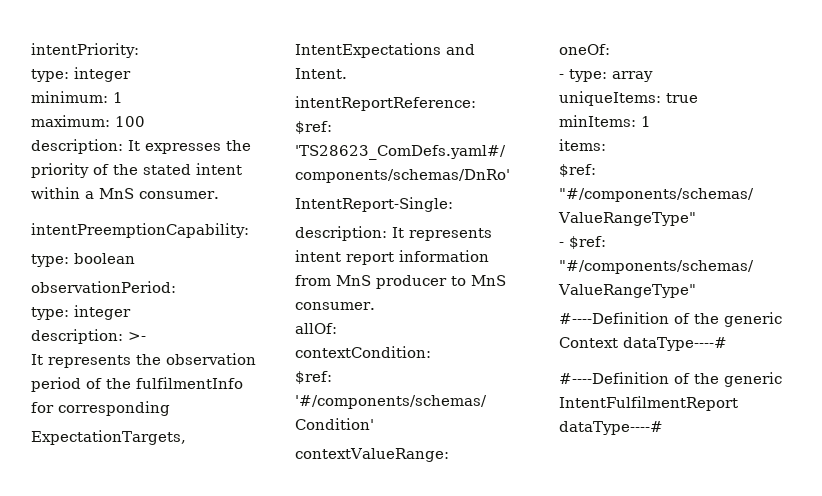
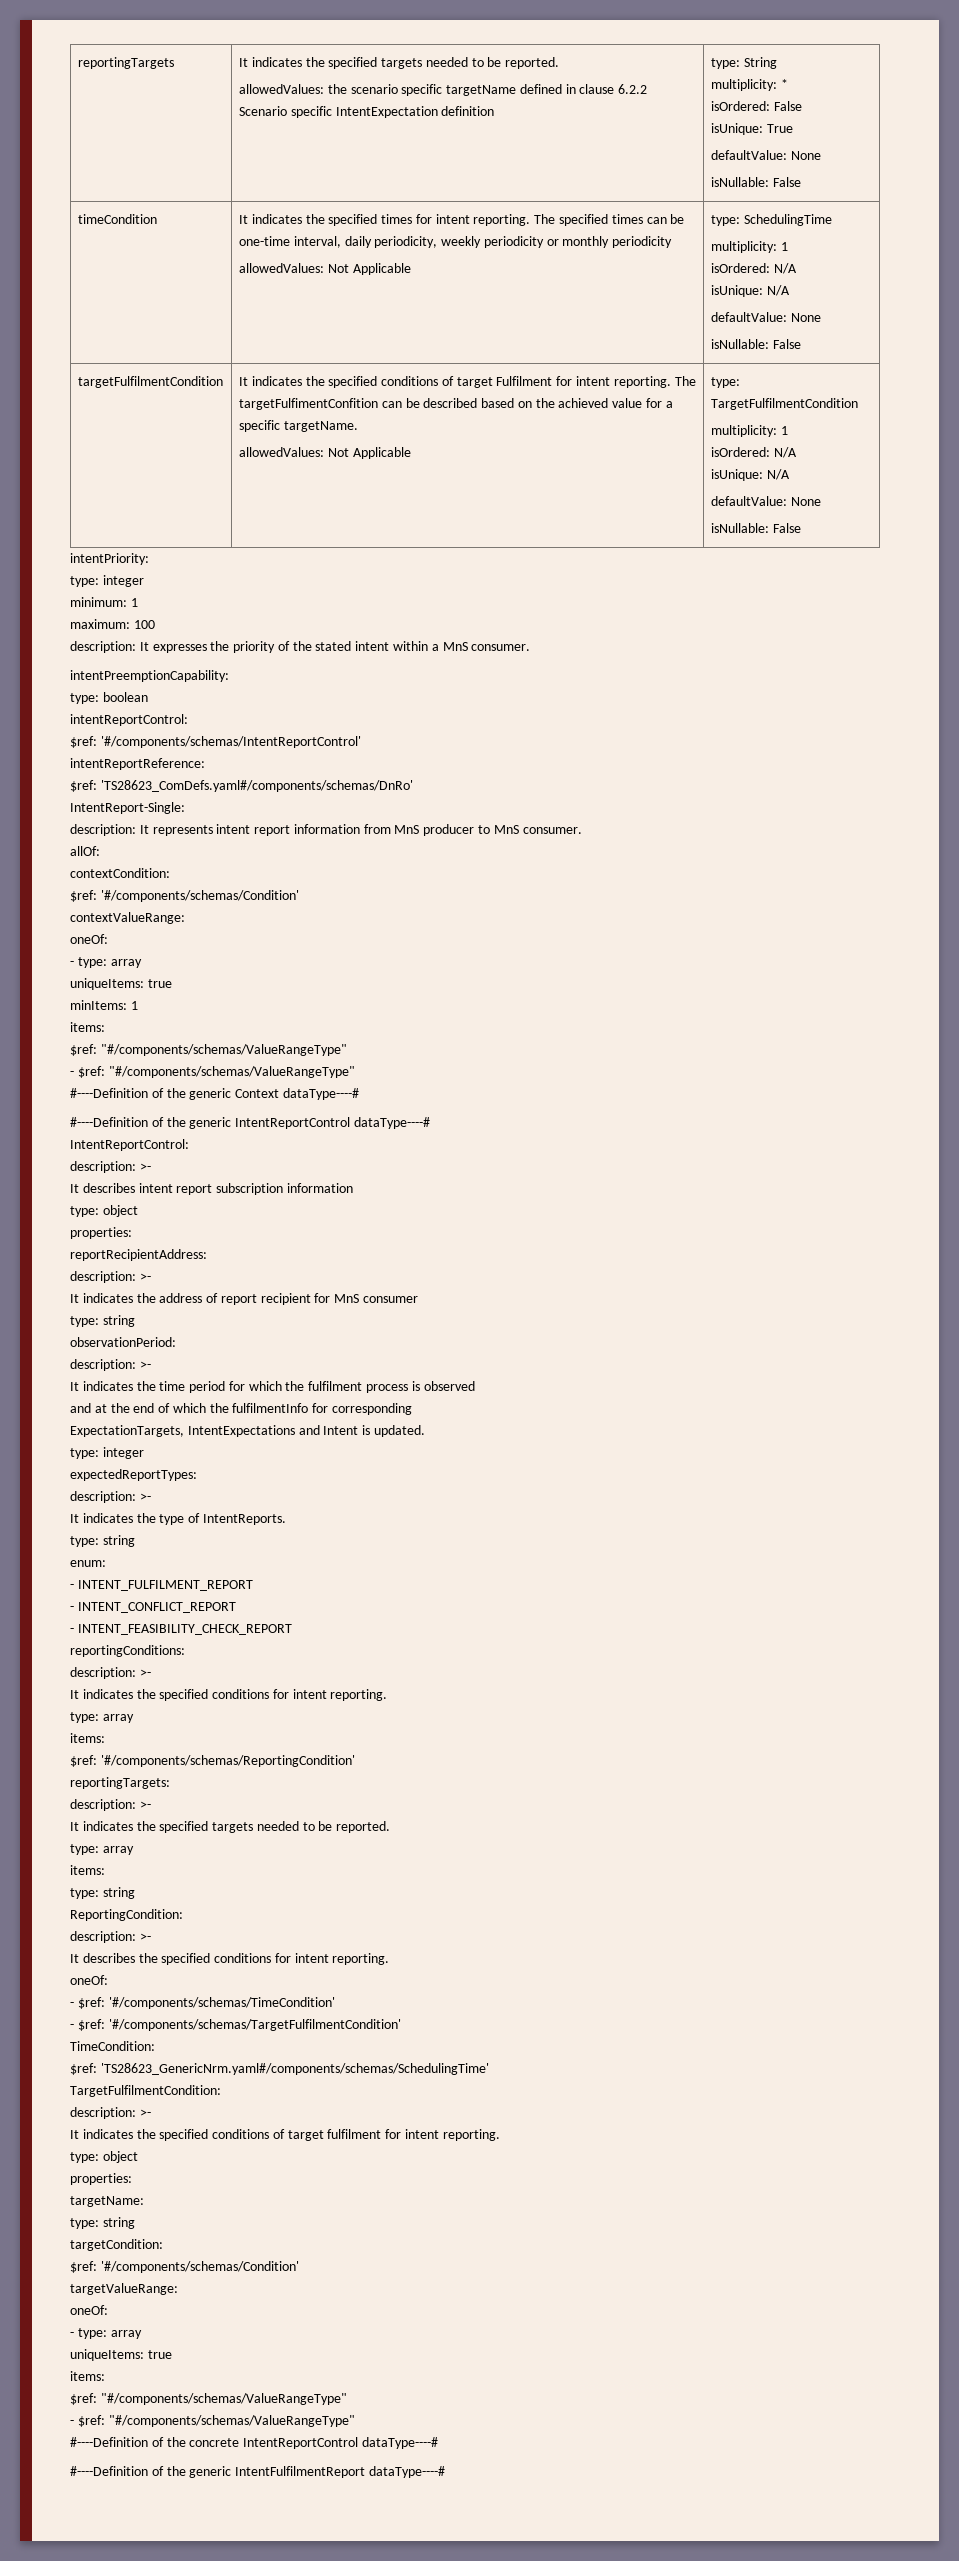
+ reportingTargets | It indicates the specified targets needed to be reported.
+ allowedValues: the scenario specific targetName defined in clause 6.2.2 Scenario specific IntentExpectation definition | type: String
+ multiplicity: *
+ isOrdered: False
+ isUnique: True
+ defaultValue: None
+ isNullable: False
+ timeCondition | It indicates the specified times for intent reporting. The specified times can be one-time interval, daily periodicity, weekly periodicity or monthly periodicity
+ allowedValues: Not Applicable | type: SchedulingTime
+ multiplicity: 1
+ isOrdered: N/A
+ isUnique: N/A
+ defaultValue: None
+ isNullable: False
+ targetFulfilmentCondition | It indicates the specified conditions of target Fulfilment for intent reporting. The targetFulfimentConfition can be described based on the achieved value for a specific targetName.
+ allowedValues: Not Applicable | type: TargetFulfilmentCondition
+ multiplicity: 1
+ isOrdered: N/A
+ isUnique: N/A
+ defaultValue: None
+ isNullable: False
- observationPeriod:
- type: integer
- description: >-
- It represents the observation period of the fulfilmentInfo for corresponding
- ExpectationTargets, IntentExpectations and Intent.
+ intentReportControl:
+ $ref: '#/components/schemas/IntentReportControl'
+ #----Definition of the generic IntentReportControl dataType----#
+ IntentReportControl:
+ description: >-
+ It describes intent report subscription information
+ type: object
+ properties:
+ reportRecipientAddress:
+ description: >-
+ It indicates the address of report recipient for MnS consumer
+ type: string
+ observationPeriod:
+ description: >-
+ It indicates the time period for which the fulfilment process is observed
+ and at the end of which the fulfilmentInfo for corresponding
+ ExpectationTargets, IntentExpectations and Intent is updated.
+ type: integer
+ expectedReportTypes:
+ description: >-
+ It indicates the type of IntentReports.
+ type: string
+ enum:
+ - INTENT_FULFILMENT_REPORT
+ - INTENT_CONFLICT_REPORT
+ - INTENT_FEASIBILITY_CHECK_REPORT
+ reportingConditions:
+ description: >-
+ It indicates the specified conditions for intent reporting.
+ type: array
+ items:
+ $ref: '#/components/schemas/ReportingCondition'
+ reportingTargets:
+ description: >-
+ It indicates the specified targets needed to be reported.
+ type: array
+ items:
+ type: string
+ ReportingCondition:
+ description: >-
+ It describes the specified conditions for intent reporting.
+ oneOf:
+ - $ref: '#/components/schemas/TimeCondition'
+ - $ref: '#/components/schemas/TargetFulfilmentCondition'
+ TimeCondition:
+ $ref: 'TS28623_GenericNrm.yaml#/components/schemas/SchedulingTime'
+ TargetFulfilmentCondition:
+ description: >-
+ It indicates the specified conditions of target fulfilment for intent reporting.
+ type: object
+ properties:
+ targetName:
+ type: string
+ targetCondition:
+ $ref: '#/components/schemas/Condition'
+ targetValueRange:
+ oneOf:
+ - type: array
+ uniqueItems: true
+ items:
+ $ref: "#/components/schemas/ValueRangeType"
+ - $ref: "#/components/schemas/ValueRangeType"
+ #----Definition of the concrete IntentReportControl dataType----#

